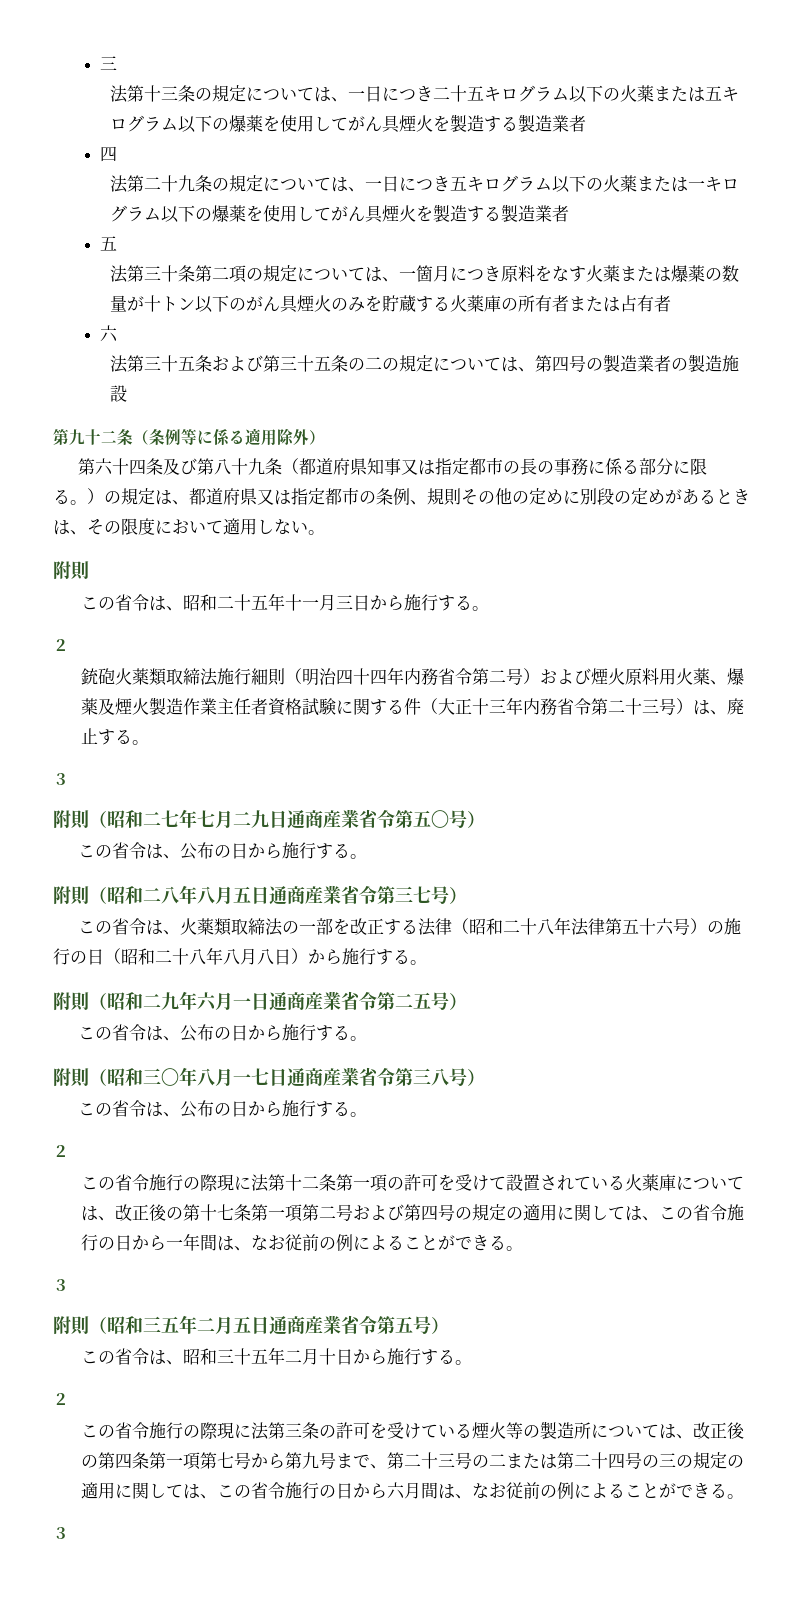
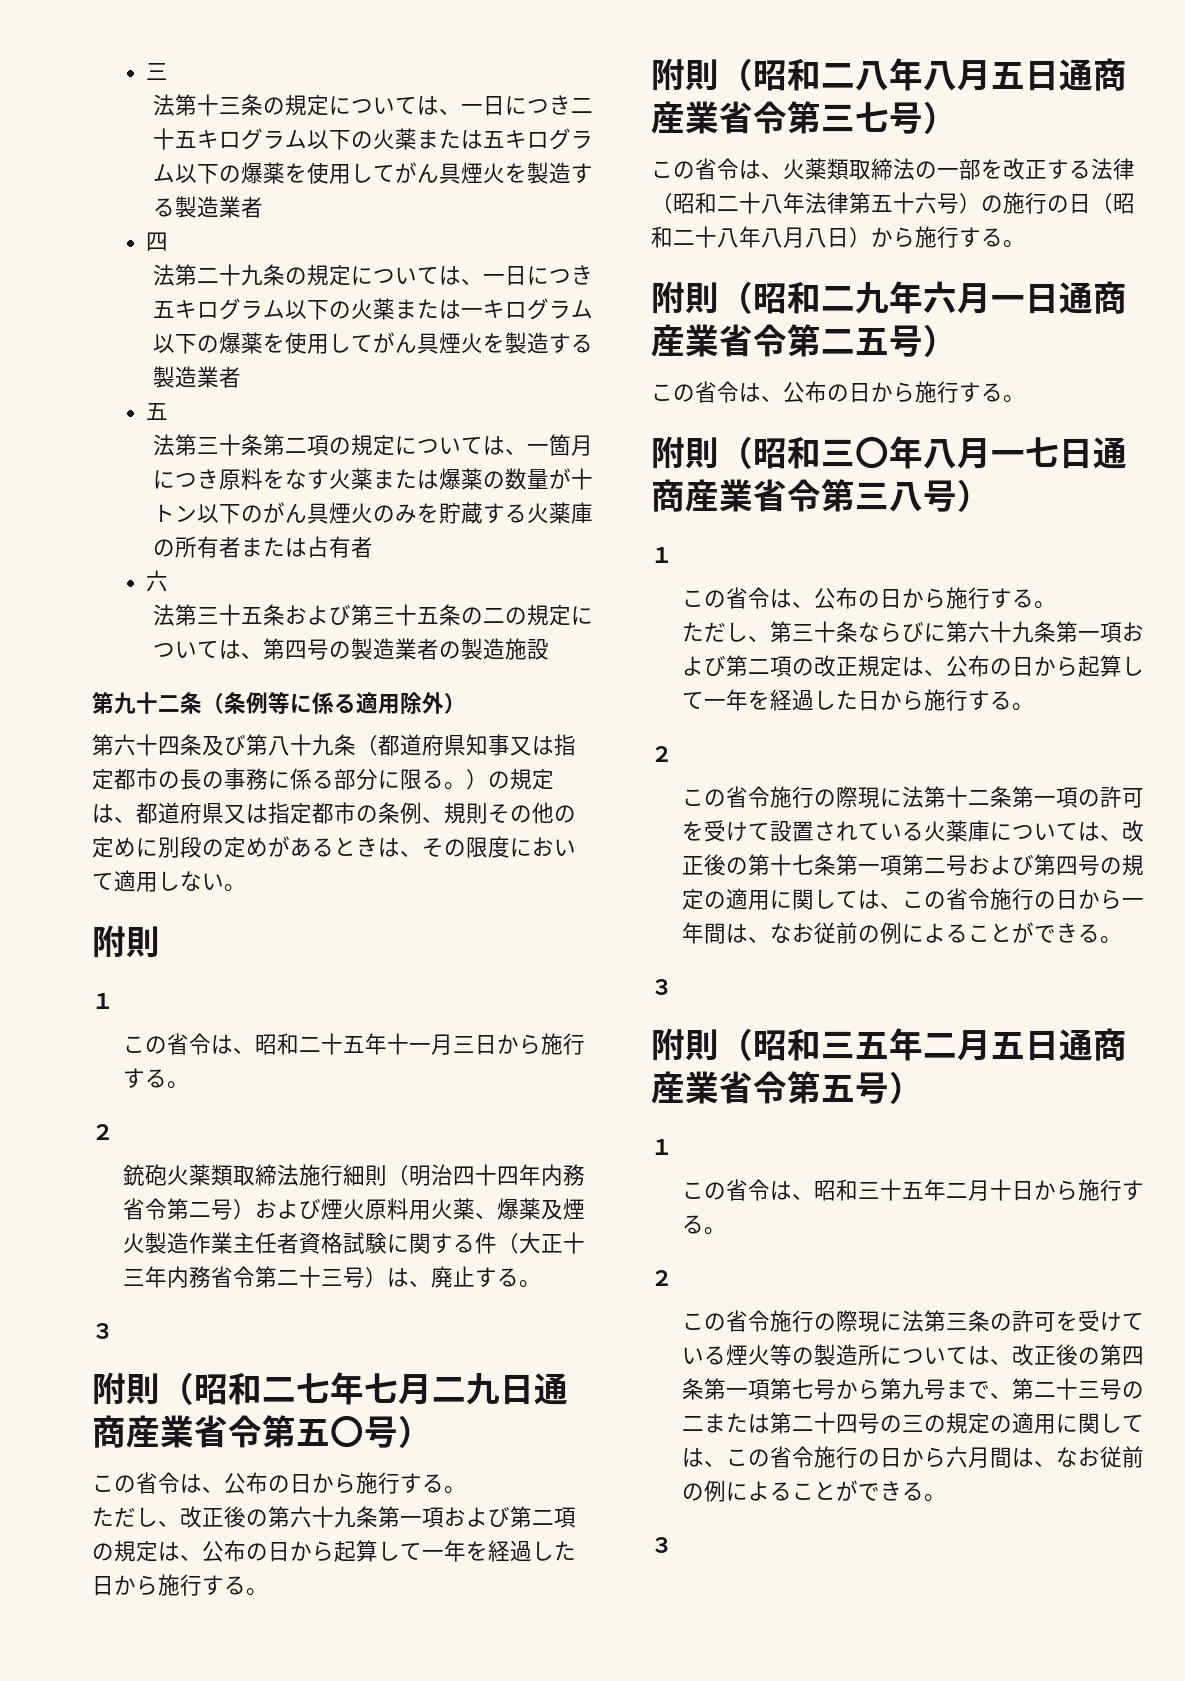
  第六十四条及び第八十九条（都道府県知事又は指定都市の長の事務に係る部分に限る。）の規定は、都道府県又は指定都市の条例、規則その他の定めに別段の定めがあるときは、その限度において適用しない。
  附則
+ １
+ ただし、改正後の第六十九条第一項および第二項の規定は、公布の日から起算して一年を経過した日から施行する。
  附則（昭和三〇年八月一七日通商産業省令第三八号）
+ １
  この省令は、公布の日から施行する。
+ ただし、第三十条ならびに第六十九条第一項および第二項の改正規定は、公布の日から起算して一年を経過した日から施行する。
  附則（昭和三五年二月五日通商産業省令第五号）
+ １

